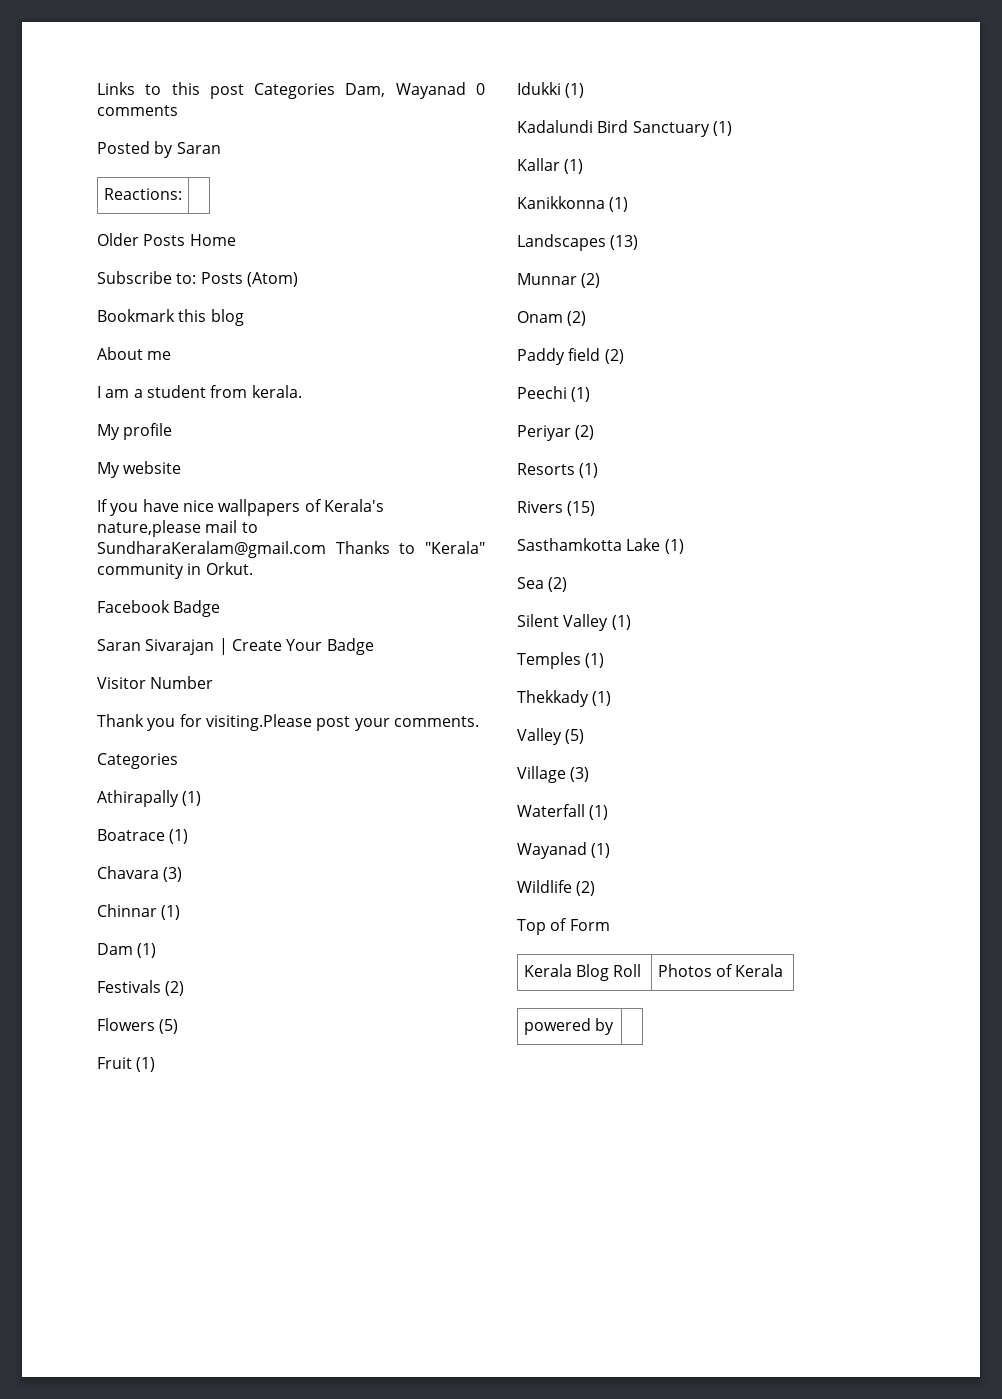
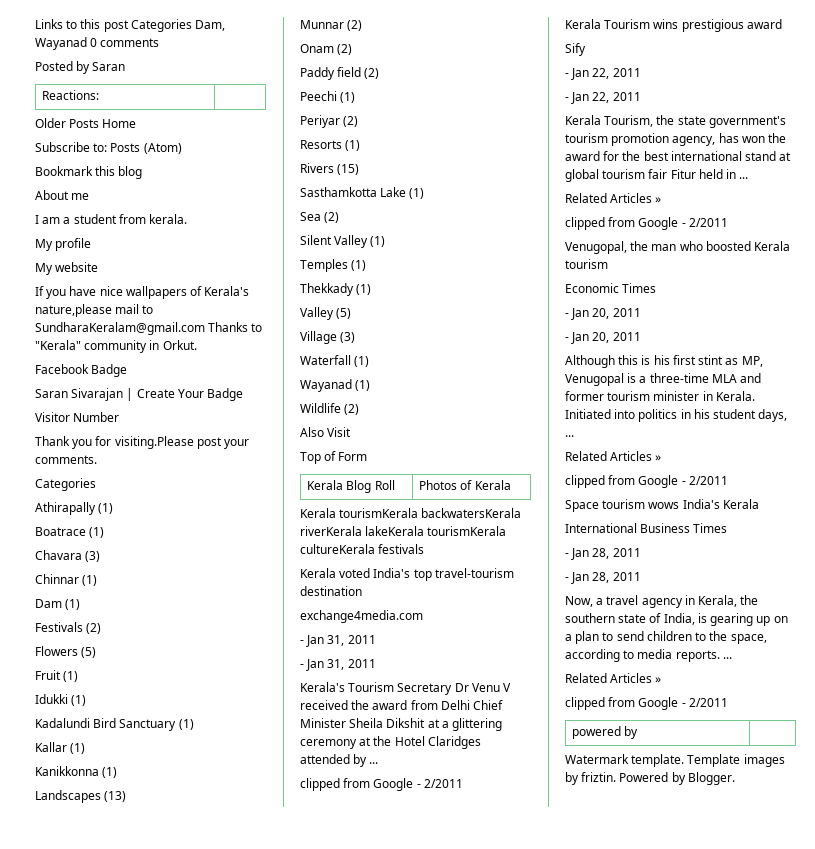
+ Also Visit
+ Kerala tourismKerala backwatersKerala riverKerala lakeKerala tourismKerala cultureKerala festivals
+ Kerala voted India's top travel-tourism destination
+ exchange4media.com
+ - Jan 31, 2011
+ - Jan 31, 2011
+ Kerala's Tourism Secretary Dr Venu V received the award from Delhi Chief Minister Sheila Dikshit at a glittering ceremony at the Hotel Claridges attended by ...
+ clipped from Google - 2/2011
+ Kerala Tourism wins prestigious award
+ Sify
+ - Jan 22, 2011
+ - Jan 22, 2011
+ Kerala Tourism, the state government's tourism promotion agency, has won the award for the best international stand at global tourism fair Fitur held in ...
+ Related Articles »
+ clipped from Google - 2/2011
+ Venugopal, the man who boosted Kerala tourism
+ Economic Times
+ - Jan 20, 2011
+ - Jan 20, 2011
+ Although this is his first stint as MP, Venugopal is a three-time MLA and former tourism minister in Kerala. Initiated into politics in his student days, ...
+ Related Articles »
+ clipped from Google - 2/2011
+ Space tourism wows India's Kerala
+ International Business Times
+ - Jan 28, 2011
+ - Jan 28, 2011
+ Now, a travel agency in Kerala, the southern state of India, is gearing up on a plan to send children to the space, according to media reports. ...
+ Related Articles »
+ clipped from Google - 2/2011
  powered by |
+ Watermark template. Template images by friztin. Powered by Blogger.

